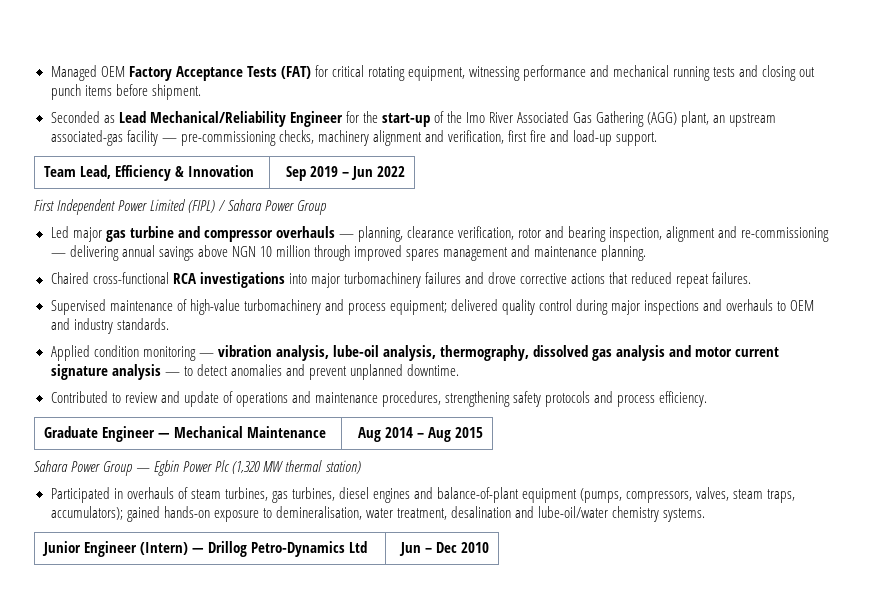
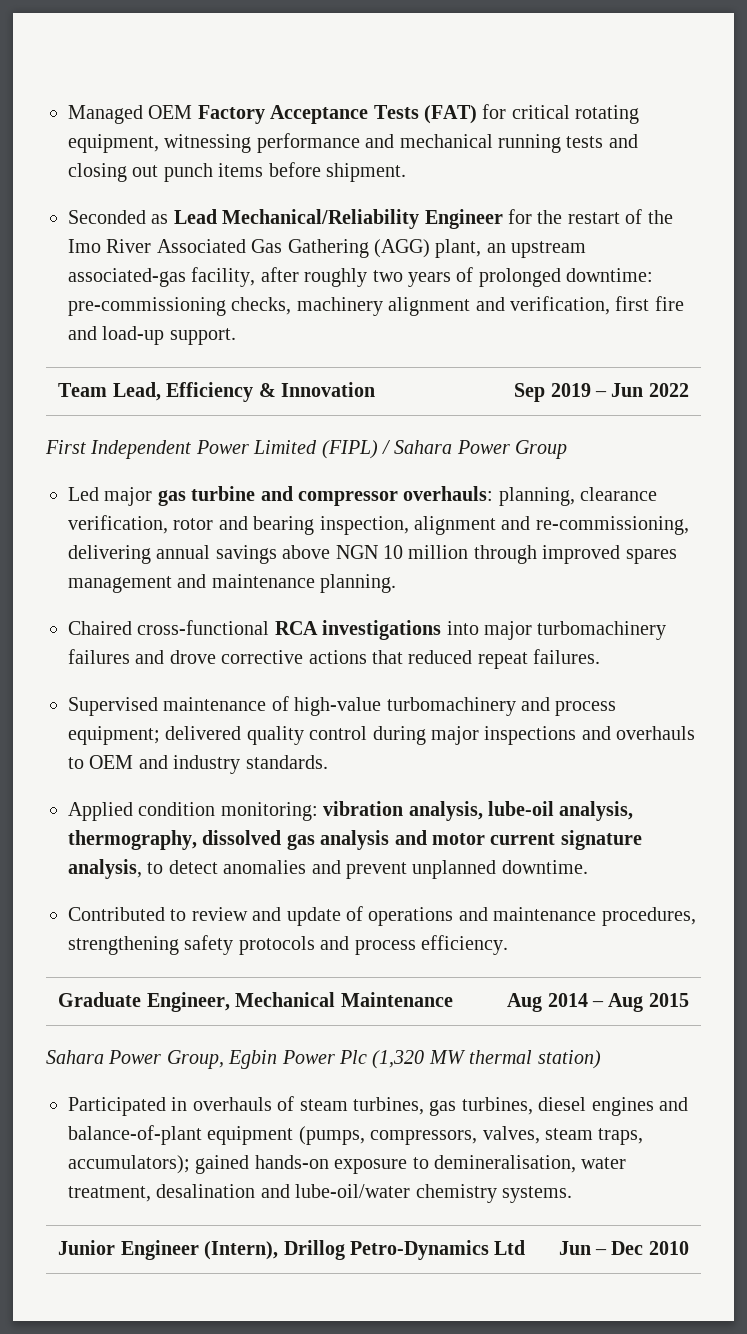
- Seconded as Lead Mechanical/Reliability Engineer for the start-up of the Imo River Associated Gas Gathering (AGG) plant, an upstream associated-gas facility — pre-commissioning checks, machinery alignment and verification, first fire and load-up support.
+ Seconded as Lead Mechanical/Reliability Engineer for the restart of the Imo River Associated Gas Gathering (AGG) plant, an upstream associated-gas facility, after roughly two years of prolonged downtime: pre-commissioning checks, machinery alignment and verification, first fire and load-up support.
- Led major gas turbine and compressor overhauls — planning, clearance verification, rotor and bearing inspection, alignment and re-commissioning — delivering annual savings above NGN 10 million through improved spares management and maintenance planning.
+ Led major gas turbine and compressor overhauls: planning, clearance verification, rotor and bearing inspection, alignment and re-commissioning, delivering annual savings above NGN 10 million through improved spares management and maintenance planning.
- Applied condition monitoring — vibration analysis, lube-oil analysis, thermography, dissolved gas analysis and motor current signature analysis — to detect anomalies and prevent unplanned downtime.
+ Applied condition monitoring: vibration analysis, lube-oil analysis, thermography, dissolved gas analysis and motor current signature analysis, to detect anomalies and prevent unplanned downtime.
- Graduate Engineer — Mechanical Maintenance | Aug 2014 – Aug 2015
+ Graduate Engineer, Mechanical Maintenance | Aug 2014 – Aug 2015
- Sahara Power Group — Egbin Power Plc (1,320 MW thermal station)
+ Sahara Power Group, Egbin Power Plc (1,320 MW thermal station)
- Junior Engineer (Intern) — Drillog Petro-Dynamics Ltd | Jun – Dec 2010
+ Junior Engineer (Intern), Drillog Petro-Dynamics Ltd | Jun – Dec 2010

